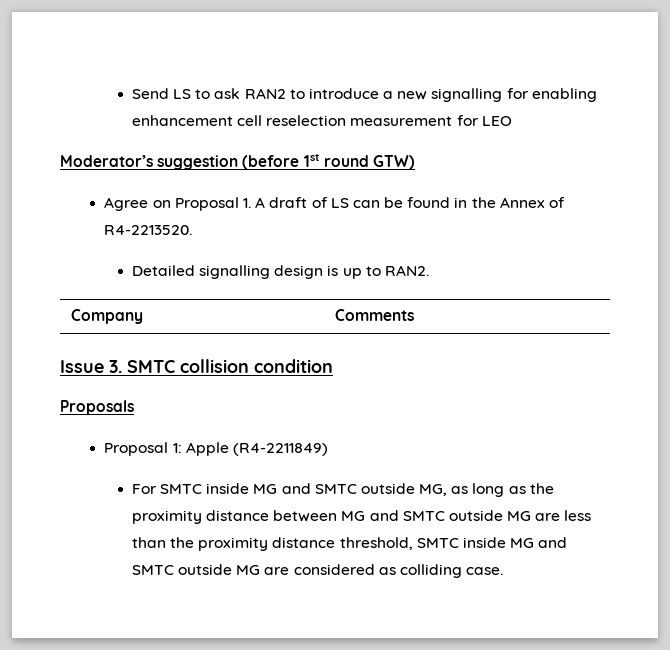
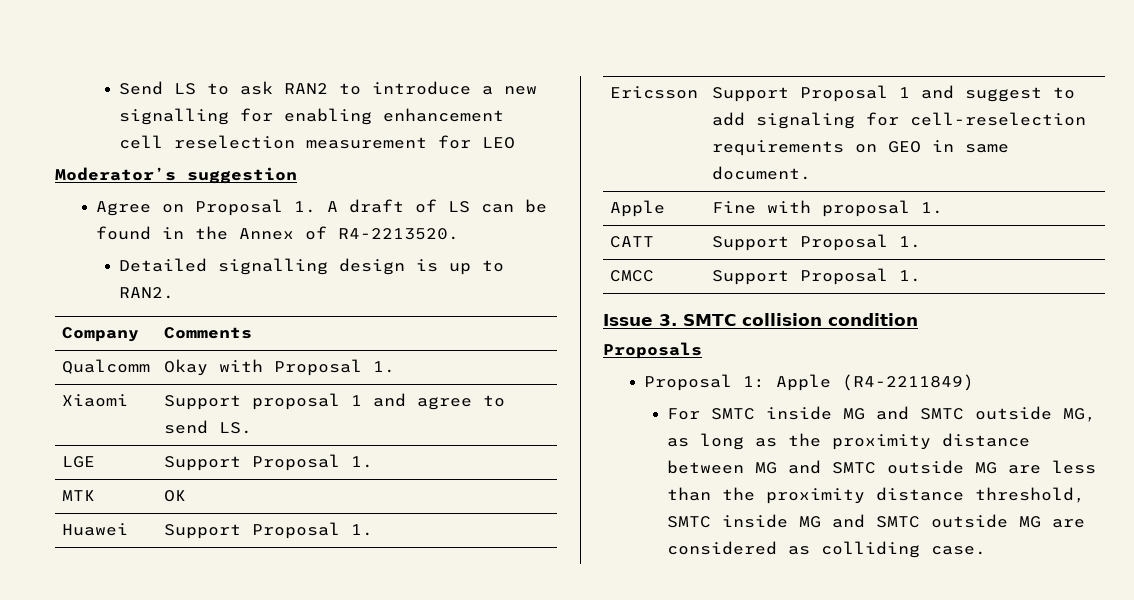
- Moderator’s suggestion (before 1st round GTW)
+ Moderator’s suggestion
+ Qualcomm | Okay with Proposal 1.
+ Xiaomi | Support proposal 1 and agree to send LS.
+ LGE | Support Proposal 1.
+ MTK | OK
+ Huawei | Support Proposal 1.
+ Ericsson | Support Proposal 1 and suggest to add signaling for cell-reselection requirements on GEO in same document.
+ Apple | Fine with proposal 1.
+ CATT | Support Proposal 1.
+ CMCC | Support Proposal 1.

